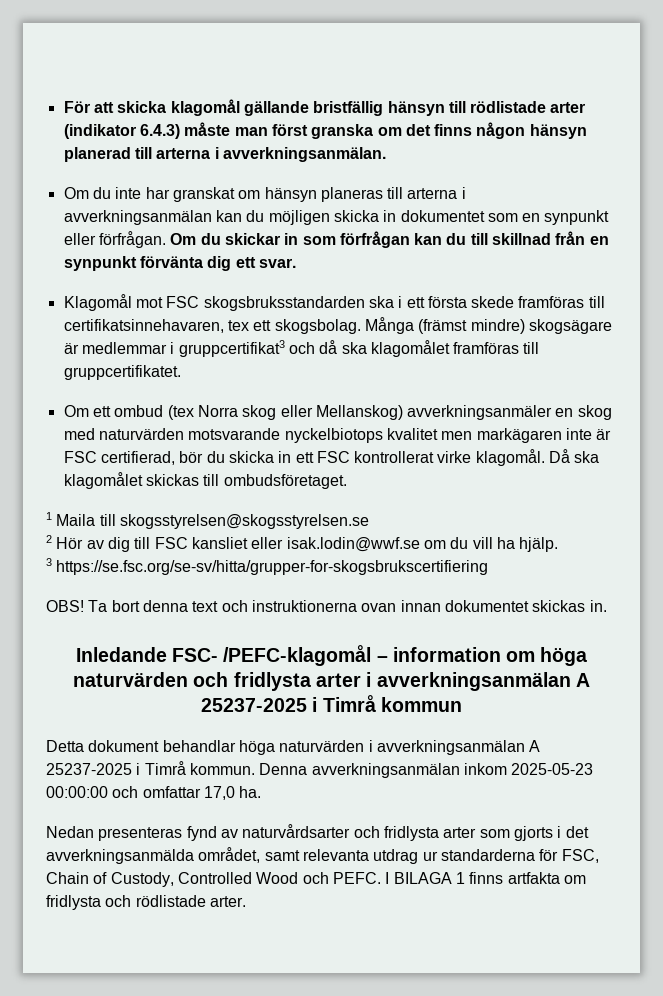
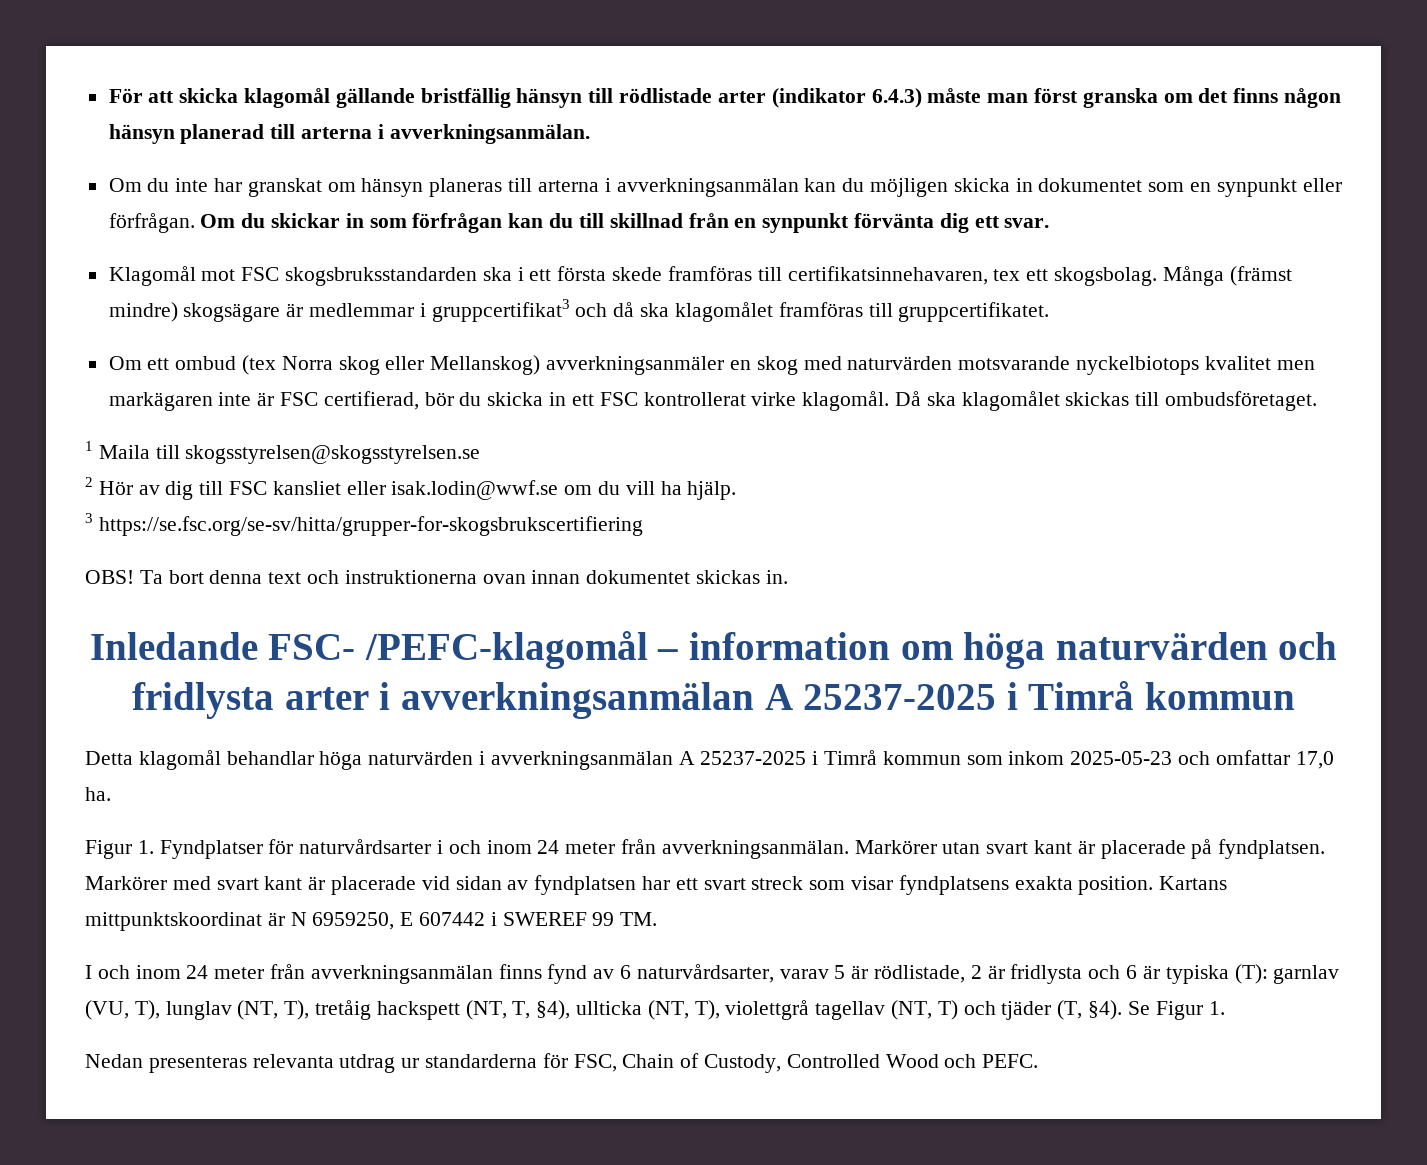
- Detta dokument behandlar höga naturvärden i avverkningsanmälan A 25237-2025 i Timrå kommun. Denna avverkningsanmälan inkom 2025-05-23 00:00:00 och omfattar 17,0 ha.
+ Detta klagomål behandlar höga naturvärden i avverkningsanmälan A 25237-2025 i Timrå kommun som inkom 2025-05-23 och omfattar 17,0 ha.
- Nedan presenteras fynd av naturvårdsarter och fridlysta arter som gjorts i det avverkningsanmälda området, samt relevanta utdrag ur standarderna för FSC, Chain of Custody, Controlled Wood och PEFC. I BILAGA 1 finns artfakta om fridlysta och rödlistade arter.
+ Figur 1. Fyndplatser för naturvårdsarter i och inom 24 meter från avverkningsanmälan. Markörer utan svart kant är placerade på fyndplatsen. Markörer med svart kant är placerade vid sidan av fyndplatsen har ett svart streck som visar fyndplatsens exakta position. Kartans mittpunktskoordinat är N 6959250, E 607442 i SWEREF 99 TM.
+ I och inom 24 meter från avverkningsanmälan finns fynd av 6 naturvårdsarter, varav 5 är rödlistade, 2 är fridlysta och 6 är typiska (T): garnlav (VU, T), lunglav (NT, T), tretåig hackspett (NT, T, §4), ullticka (NT, T), violettgrå tagellav (NT, T) och tjäder (T, §4). Se Figur 1.
+ Nedan presenteras relevanta utdrag ur standarderna för FSC, Chain of Custody, Controlled Wood och PEFC.

